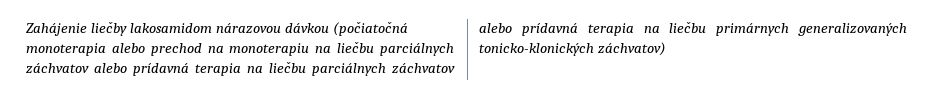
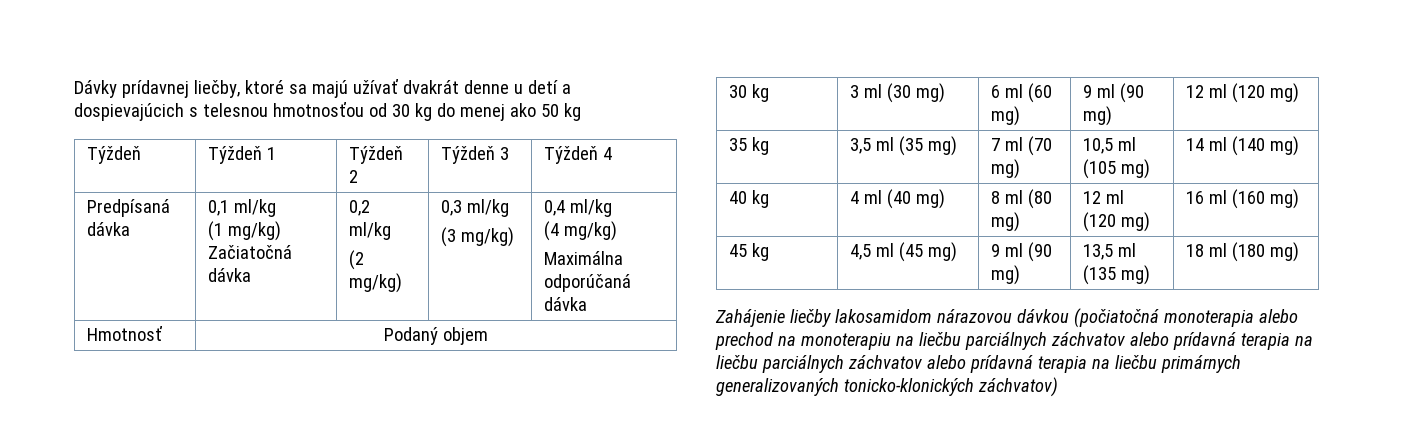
+ Dávky prídavnej liečby, ktoré sa majú užívať dvakrát denne u detí a dospievajúcich s telesnou hmotnosťou od 30 kg do menej ako 50 kg
+ Týždeň | Týždeň 1 | Týždeň 2 | Týždeň 3 | Týždeň 4
+ Predpísaná dávka | 0,1 ml/kg
+ (1 mg/kg) Začiatočná dávka | 0,2 ml/kg
+ (2 mg/kg) | 0,3 ml/kg
+ (3 mg/kg) | 0,4 ml/kg
+ (4 mg/kg)
+ Maximálna odporúčaná dávka
+ Hmotnosť | Podaný objem
+ 30 kg | 3 ml (30 mg) | 6 ml (60 mg) | 9 ml (90 mg) | 12 ml (120 mg)
+ 35 kg | 3,5 ml (35 mg) | 7 ml (70 mg) | 10,5 ml (105 mg) | 14 ml (140 mg)
+ 40 kg | 4 ml (40 mg) | 8 ml (80 mg) | 12 ml (120 mg) | 16 ml (160 mg)
+ 45 kg | 4,5 ml (45 mg) | 9 ml (90 mg) | 13,5 ml (135 mg) | 18 ml (180 mg)

